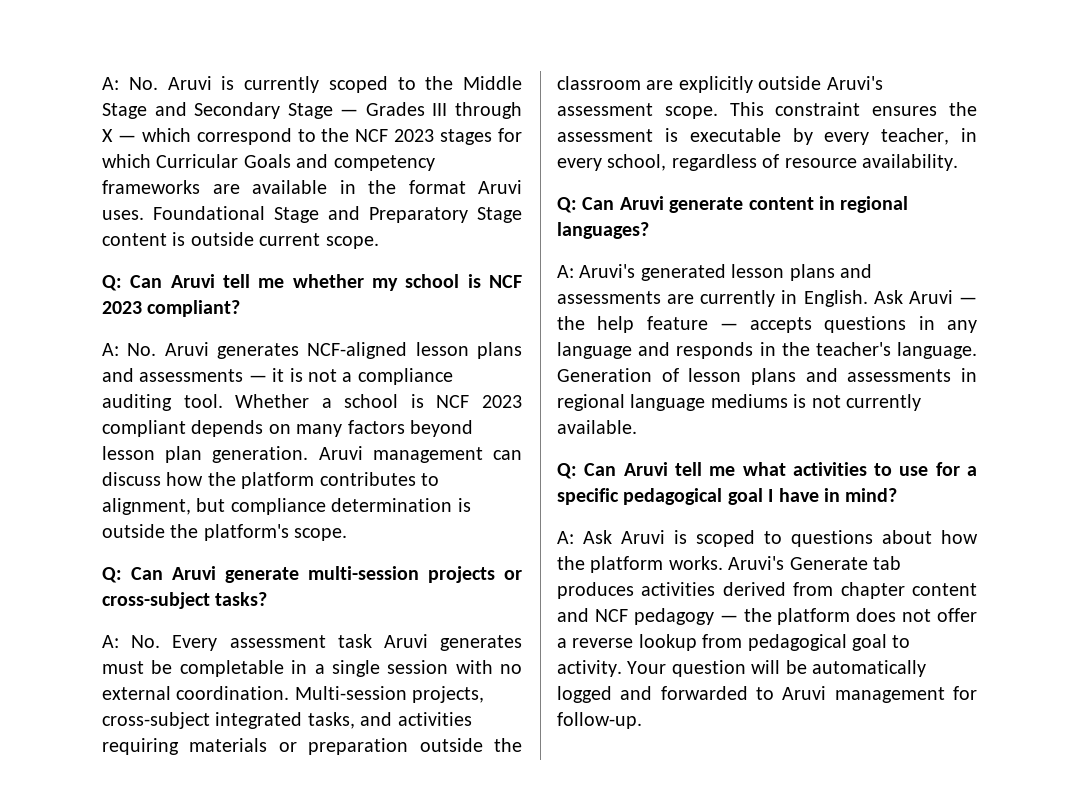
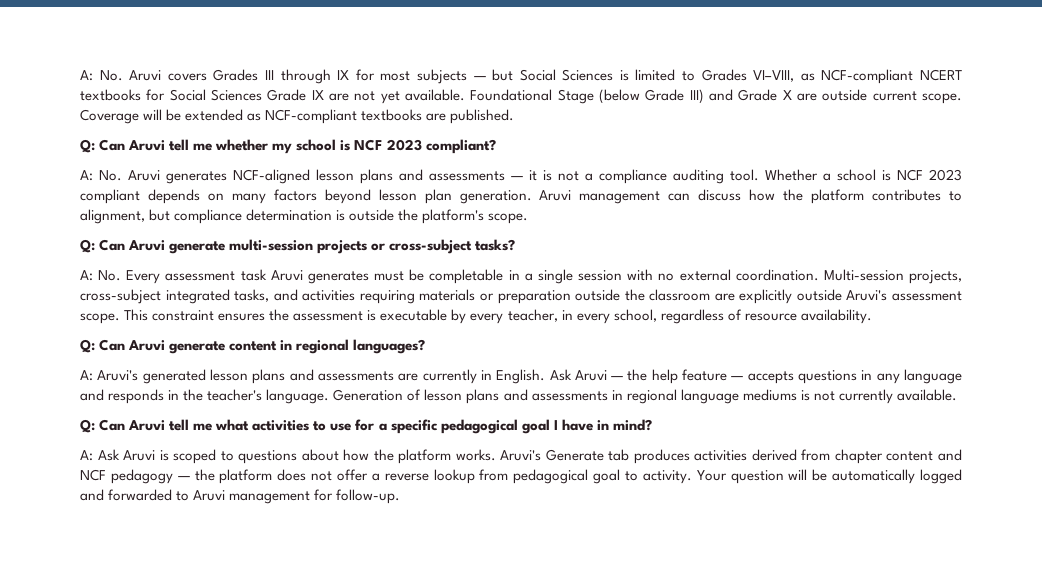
- A: No. Aruvi is currently scoped to the Middle Stage and Secondary Stage — Grades III through X — which correspond to the NCF 2023 stages for which Curricular Goals and competency frameworks are available in the format Aruvi uses. Foundational Stage and Preparatory Stage content is outside current scope.
+ A: No. Aruvi covers Grades III through IX for most subjects — but Social Sciences is limited to Grades VI–VIII, as NCF-compliant NCERT textbooks for Social Sciences Grade IX are not yet available. Foundational Stage (below Grade III) and Grade X are outside current scope. Coverage will be extended as NCF-compliant textbooks are published.

